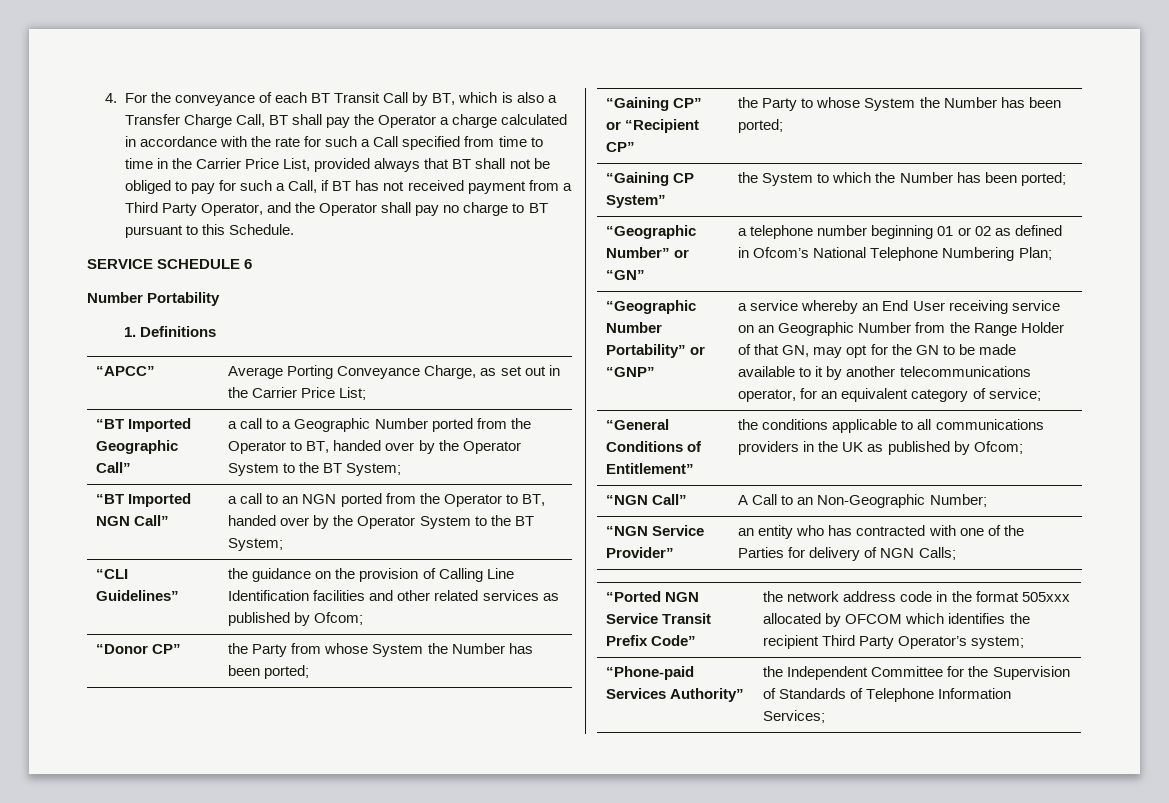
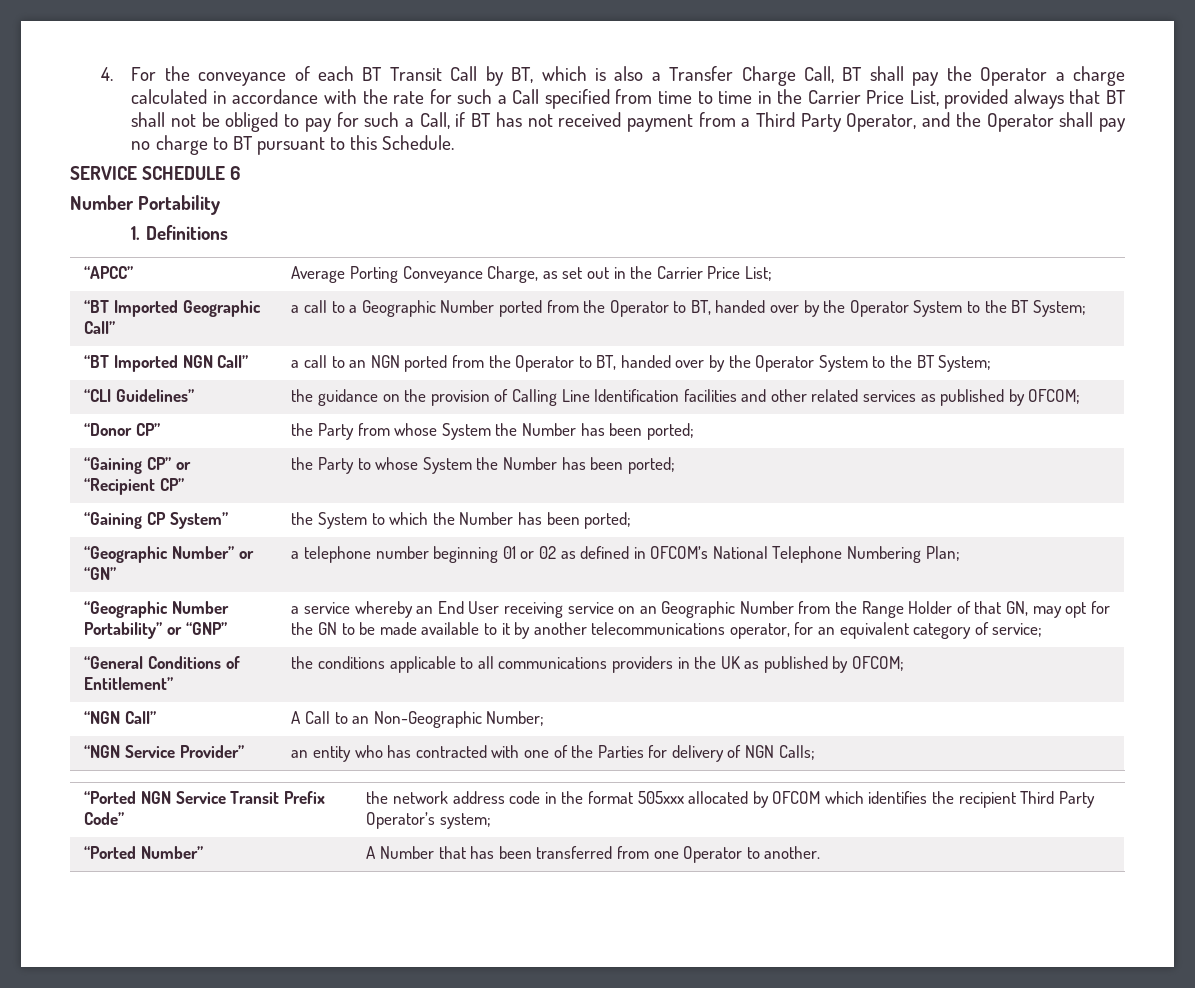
- “CLI Guidelines” | the guidance on the provision of Calling Line Identification facilities and other related services as published by Ofcom;
+ “CLI Guidelines” | the guidance on the provision of Calling Line Identification facilities and other related services as published by OFCOM;
- “Geographic Number” or “GN” | a telephone number beginning 01 or 02 as defined in Ofcom’s National Telephone Numbering Plan;
+ “Geographic Number” or “GN” | a telephone number beginning 01 or 02 as defined in OFCOM’s National Telephone Numbering Plan;
- “General Conditions of Entitlement” | the conditions applicable to all communications providers in the UK as published by Ofcom;
+ “General Conditions of Entitlement” | the conditions applicable to all communications providers in the UK as published by OFCOM;
- “Phone-paid Services Authority” | the Independent Committee for the Supervision of Standards of Telephone Information Services;
+ “Ported Number” | A Number that has been transferred from one Operator to another.

